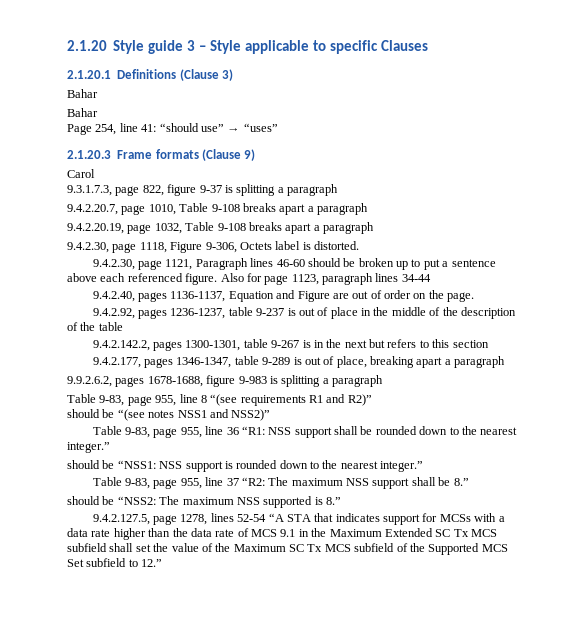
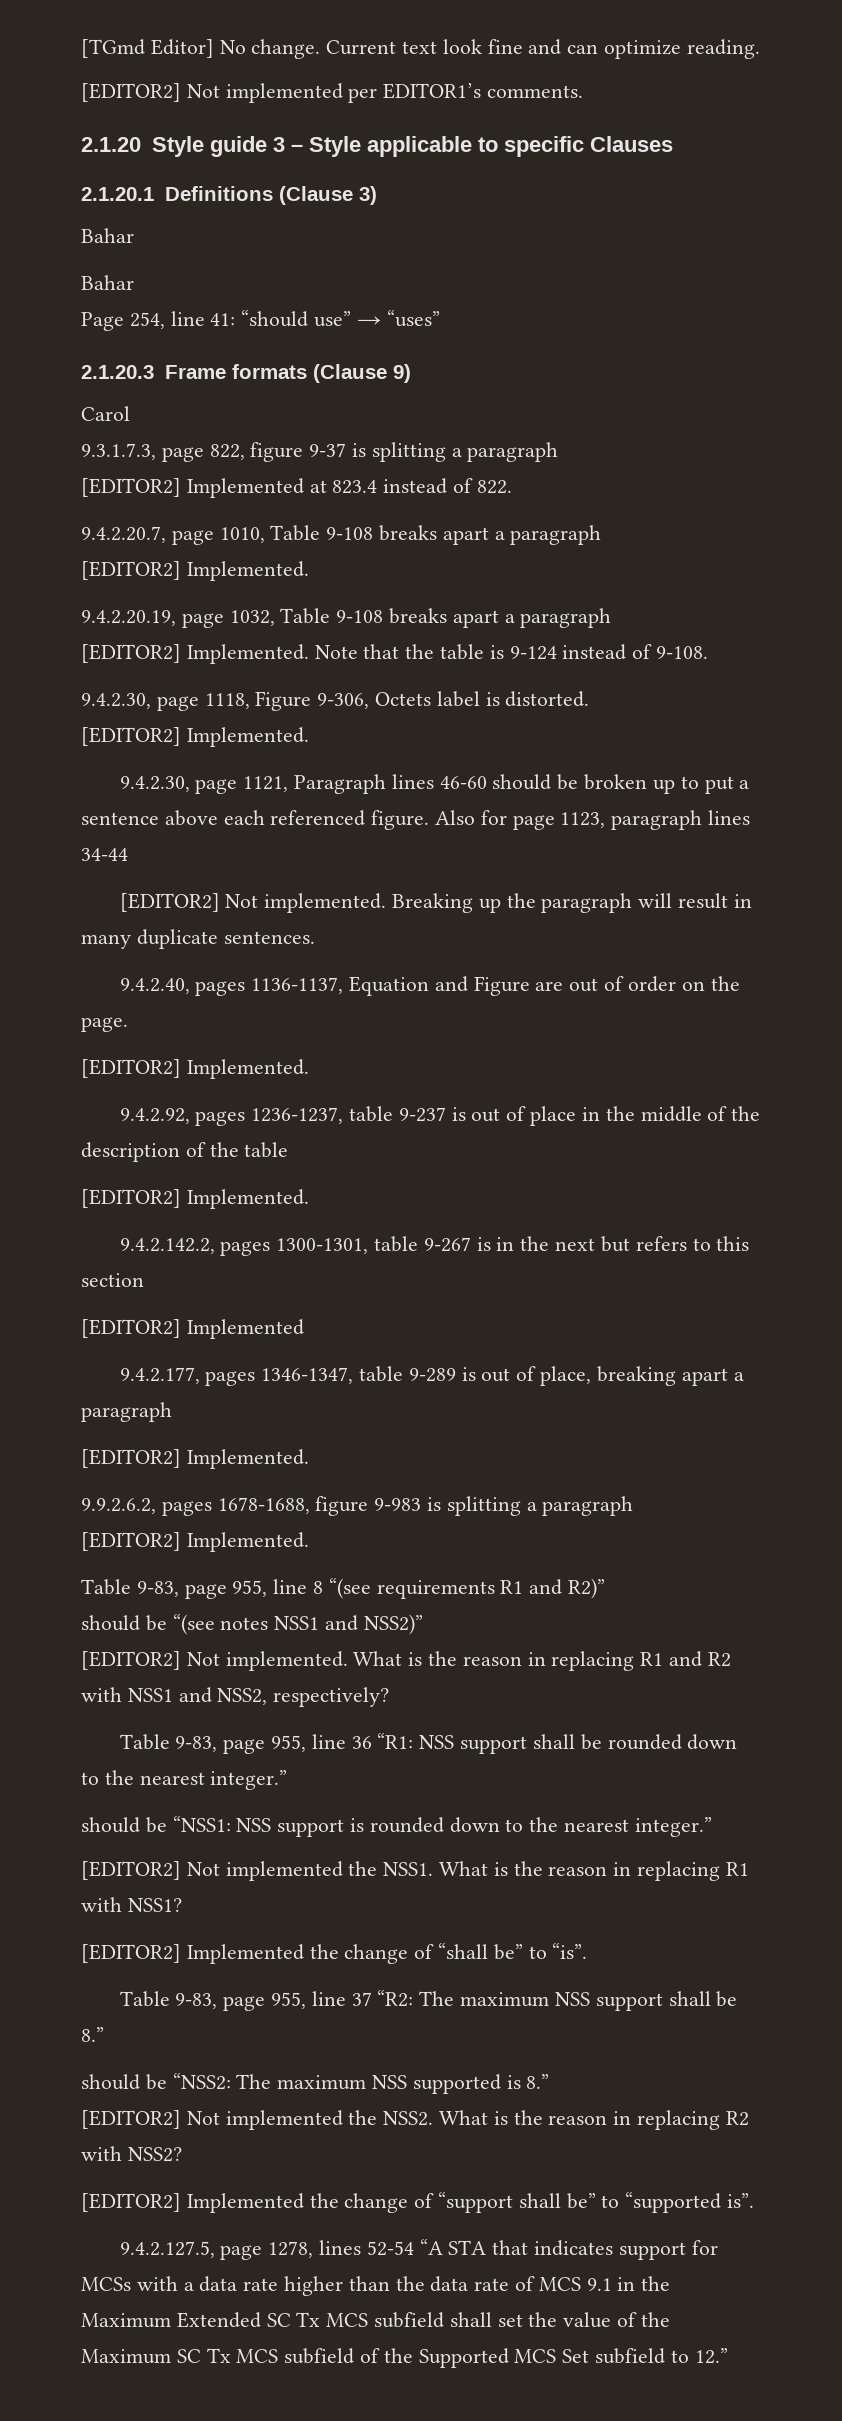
+ [TGmd Editor] No change. Current text look fine and can optimize reading.
+ [EDITOR2] Not implemented per EDITOR1’s comments.
+ [EDITOR2] Implemented at 823.4 instead of 822.
  9.4.2.20.7, page 1010, Table 9-108 breaks apart a paragraph
+ [EDITOR2] Implemented.
+ [EDITOR2] Implemented. Note that the table is 9-124 instead of 9-108.
  9.4.2.30, page 1118, Figure 9-306, Octets label is distorted.
+ [EDITOR2] Implemented.
+ [EDITOR2] Not implemented. Breaking up the paragraph will result in many duplicate sentences.
  9.4.2.40, pages 1136-1137, Equation and Figure are out of order on the page.
+ [EDITOR2] Implemented.
  9.4.2.92, pages 1236-1237, table 9-237 is out of place in the middle of the description of the table
+ [EDITOR2] Implemented.
  9.4.2.142.2, pages 1300-1301, table 9-267 is in the next but refers to this section
+ [EDITOR2] Implemented
  9.4.2.177, pages 1346-1347, table 9-289 is out of place, breaking apart a paragraph
+ [EDITOR2] Implemented.
  9.9.2.6.2, pages 1678-1688, figure 9-983 is splitting a paragraph
+ [EDITOR2] Implemented.
+ [EDITOR2] Not implemented. What is the reason in replacing R1 and R2 with NSS1 and NSS2, respectively?
+ [EDITOR2] Not implemented the NSS1. What is the reason in replacing R1 with NSS1?
+ [EDITOR2] Implemented the change of “shall be” to “is”.
+ [EDITOR2] Not implemented the NSS2. What is the reason in replacing R2 with NSS2?
+ [EDITOR2] Implemented the change of “support shall be” to “supported is”.

